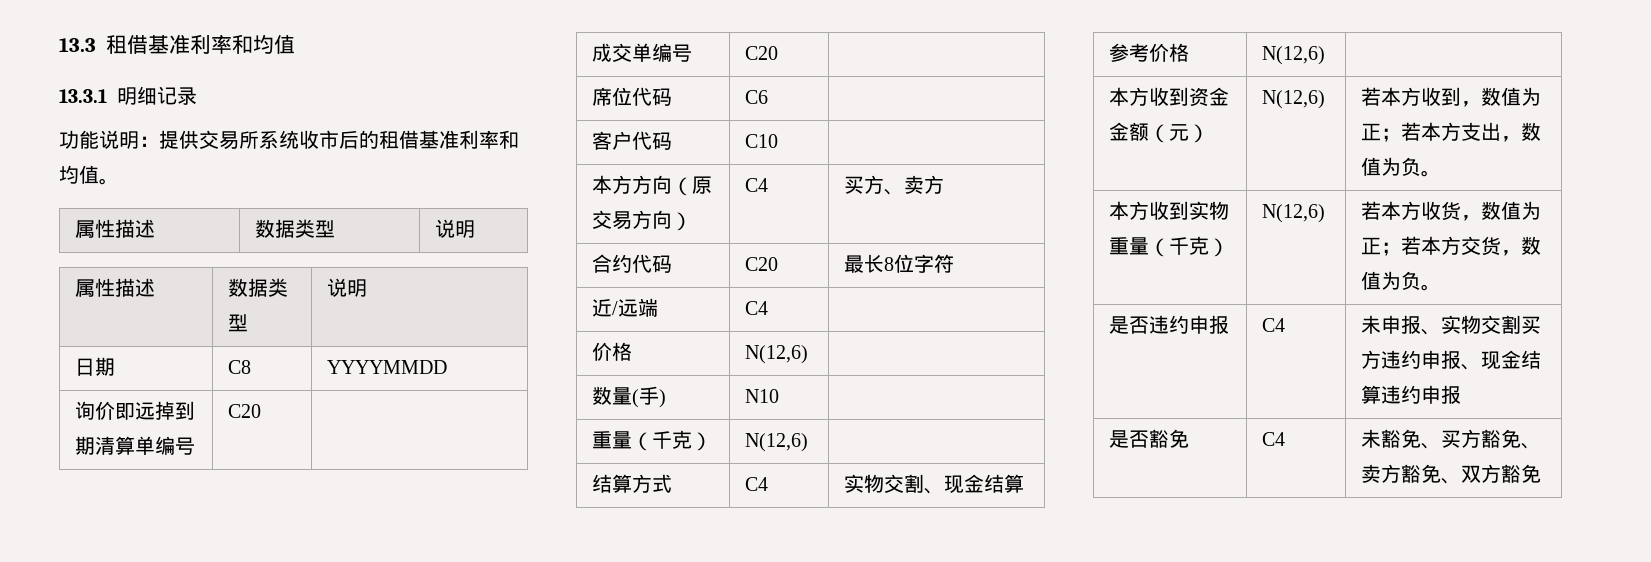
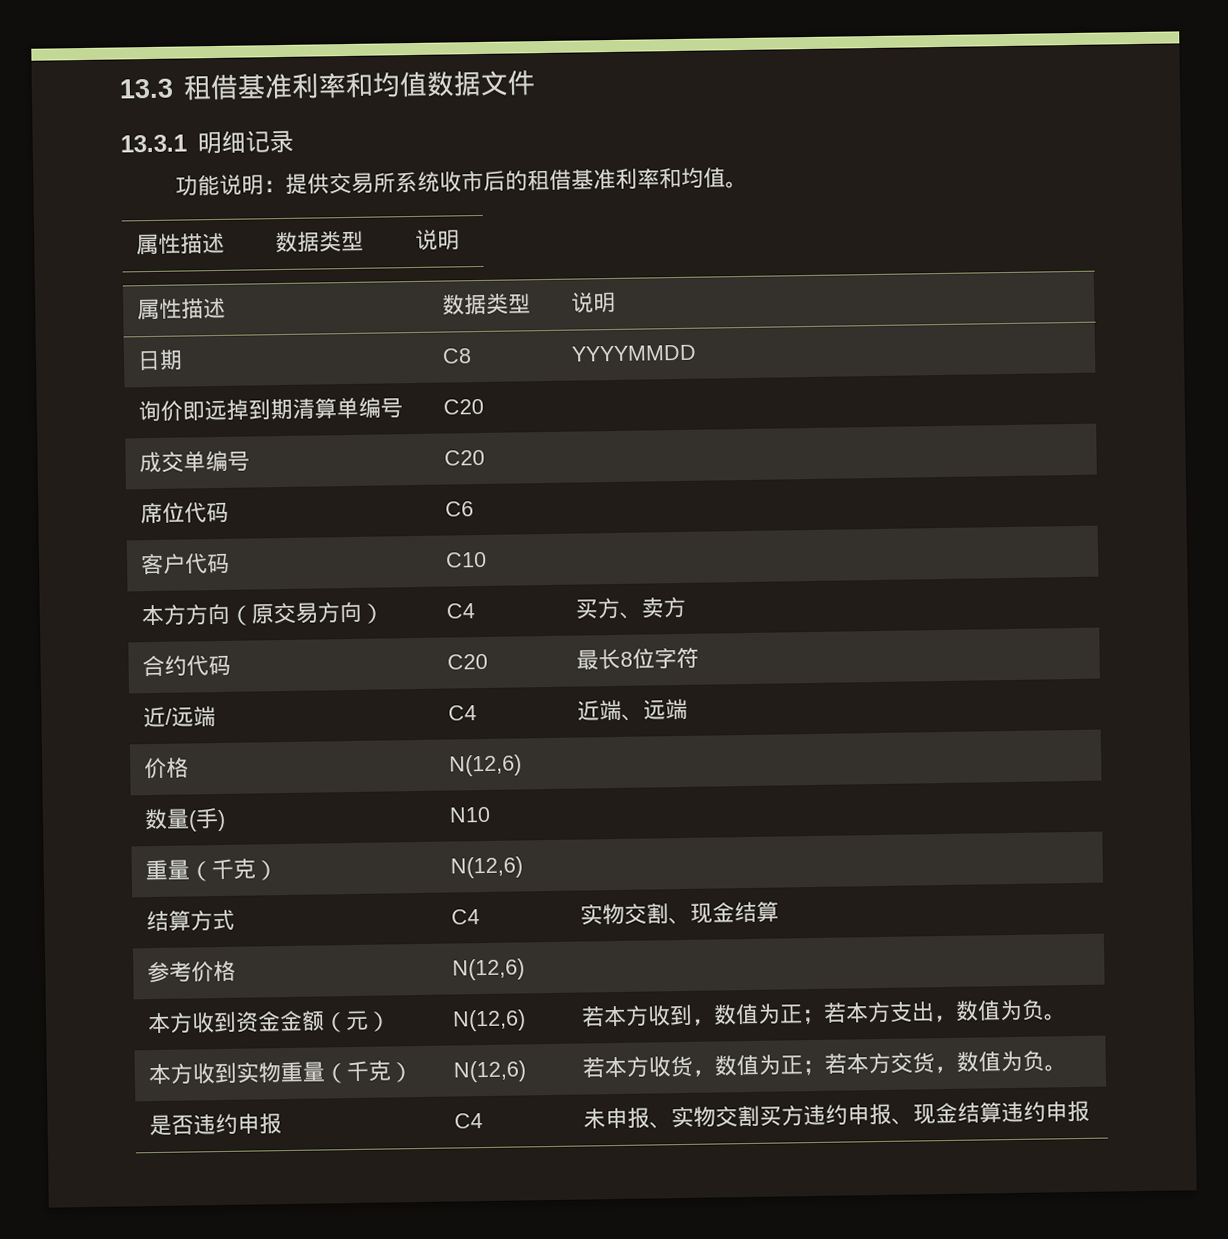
- 13.3租借基准利率和均值
+ 13.3租借基准利率和均值数据文件
- 近/远端 | C4 |
+ 近/远端 | C4 | 近端、远端
- 是否豁免 | C4 | 未豁免、买方豁免、卖方豁免、双方豁免

